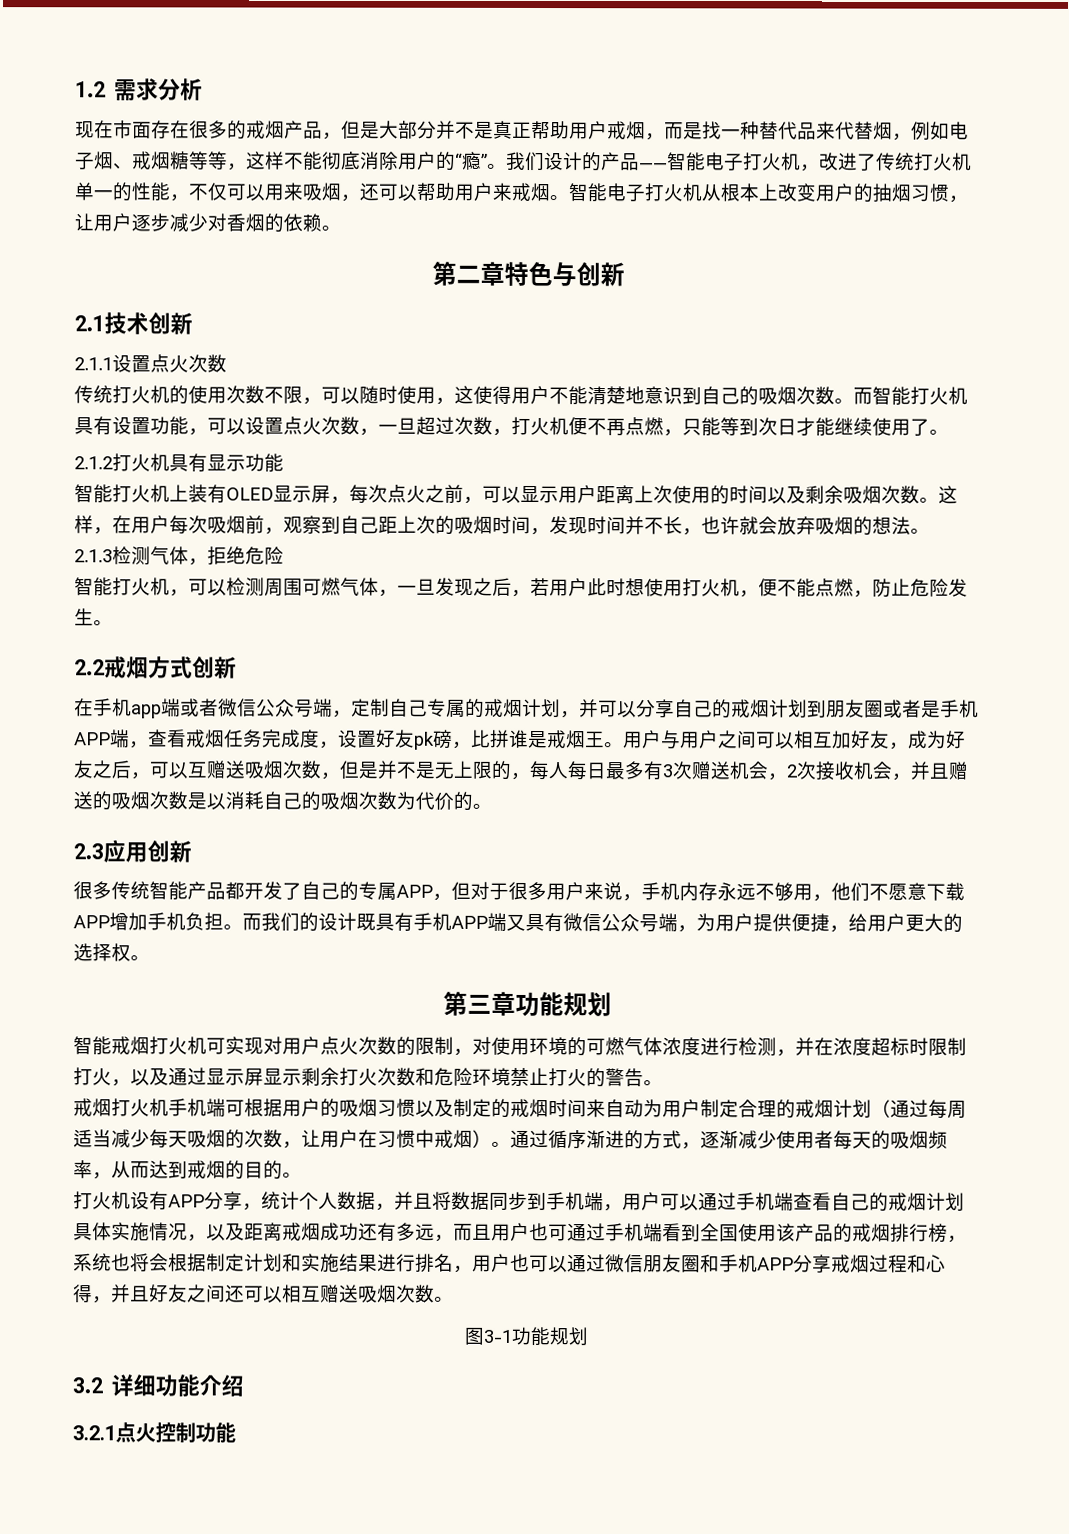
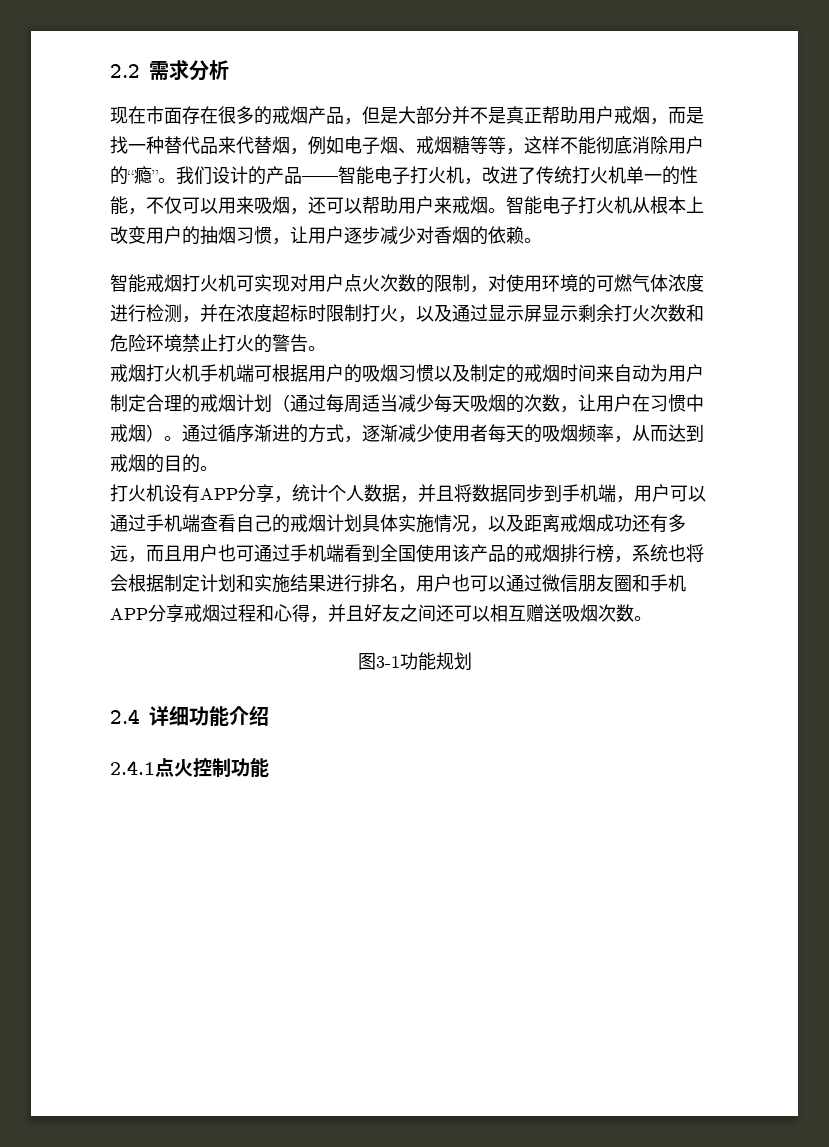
- 1.2需求分析
+ 2.2需求分析
- 第二章特色与创新
- 2.1技术创新
- 2.1.1设置点火次数
- 传统打火机的使用次数不限，可以随时使用，这使得用户不能清楚地意识到自己的吸烟次数。而智能打火机具有设置功能，可以设置点火次数，一旦超过次数，打火机便不再点燃，只能等到次日才能继续使用了。
- 2.1.2打火机具有显示功能
- 智能打火机上装有OLED显示屏，每次点火之前，可以显示用户距离上次使用的时间以及剩余吸烟次数。这样，在用户每次吸烟前，观察到自己距上次的吸烟时间，发现时间并不长，也许就会放弃吸烟的想法。
- 2.1.3检测气体，拒绝危险
- 智能打火机，可以检测周围可燃气体，一旦发现之后，若用户此时想使用打火机，便不能点燃，防止危险发生。
- 2.2戒烟方式创新
- 在手机app端或者微信公众号端，定制自己专属的戒烟计划，并可以分享自己的戒烟计划到朋友圈或者是手机APP端，查看戒烟任务完成度，设置好友pk磅，比拼谁是戒烟王。用户与用户之间可以相互加好友，成为好友之后，可以互赠送吸烟次数，但是并不是无上限的，每人每日最多有3次赠送机会，2次接收机会，并且赠送的吸烟次数是以消耗自己的吸烟次数为代价的。
- 2.3应用创新
- 很多传统智能产品都开发了自己的专属APP，但对于很多用户来说，手机内存永远不够用，他们不愿意下载APP增加手机负担。而我们的设计既具有手机APP端又具有微信公众号端，为用户提供便捷，给用户更大的选择权。
- 第三章功能规划
- 3.2详细功能介绍
+ 2.4详细功能介绍
- 3.2.1点火控制功能
+ 2.4.1点火控制功能

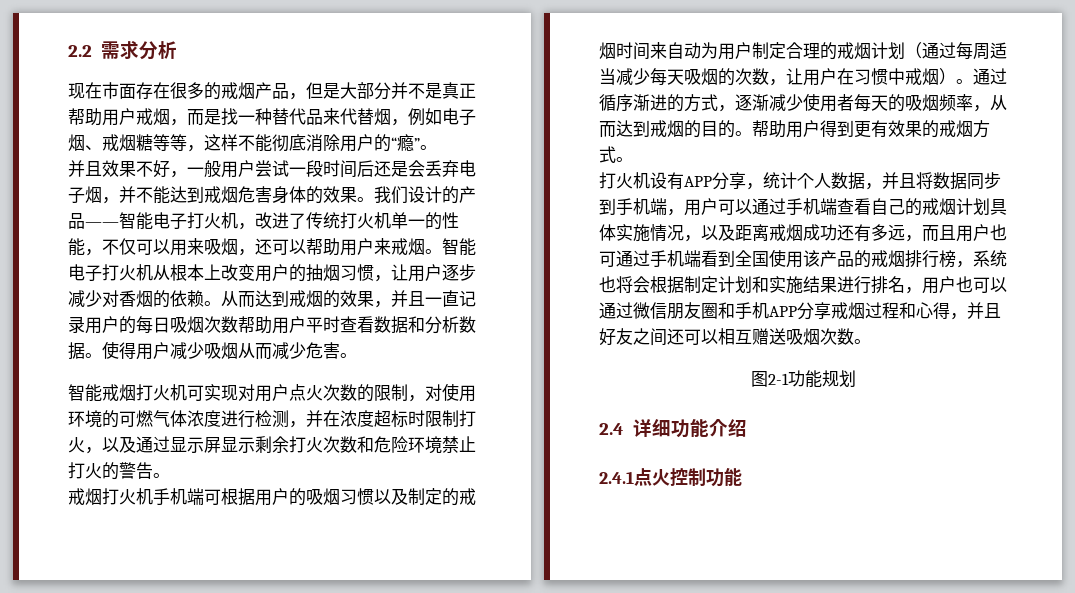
- 现在市面存在很多的戒烟产品，但是大部分并不是真正帮助用户戒烟，而是找一种替代品来代替烟，例如电子烟、戒烟糖等等，这样不能彻底消除用户的“瘾”。我们设计的产品——智能电子打火机，改进了传统打火机单一的性能，不仅可以用来吸烟，还可以帮助用户来戒烟。
+ 现在市面存在很多的戒烟产品，但是大部分并不是真正帮助用户戒烟，而是找一种替代品来代替烟，例如电子烟、戒烟糖等等，这样不能彻底消除用户的“瘾”。
+ 并且效果不好，一般用户尝试一段时间后还是会丢弃电子烟，并不能达到戒烟危害身体的效果。我们设计的产品——智能电子打火机，改进了传统打火机单一的性能，不仅可以用来吸烟，还可以帮助用户来戒烟。
+ 从而达到戒烟的效果，并且一直记录用户的每日吸烟次数帮助用户平时查看数据和分析数据。使得用户减少吸烟从而减少危害。
+ 帮助用户得到更有效果的戒烟方式。
- 图3-1功能规划
+ 图2-1功能规划

